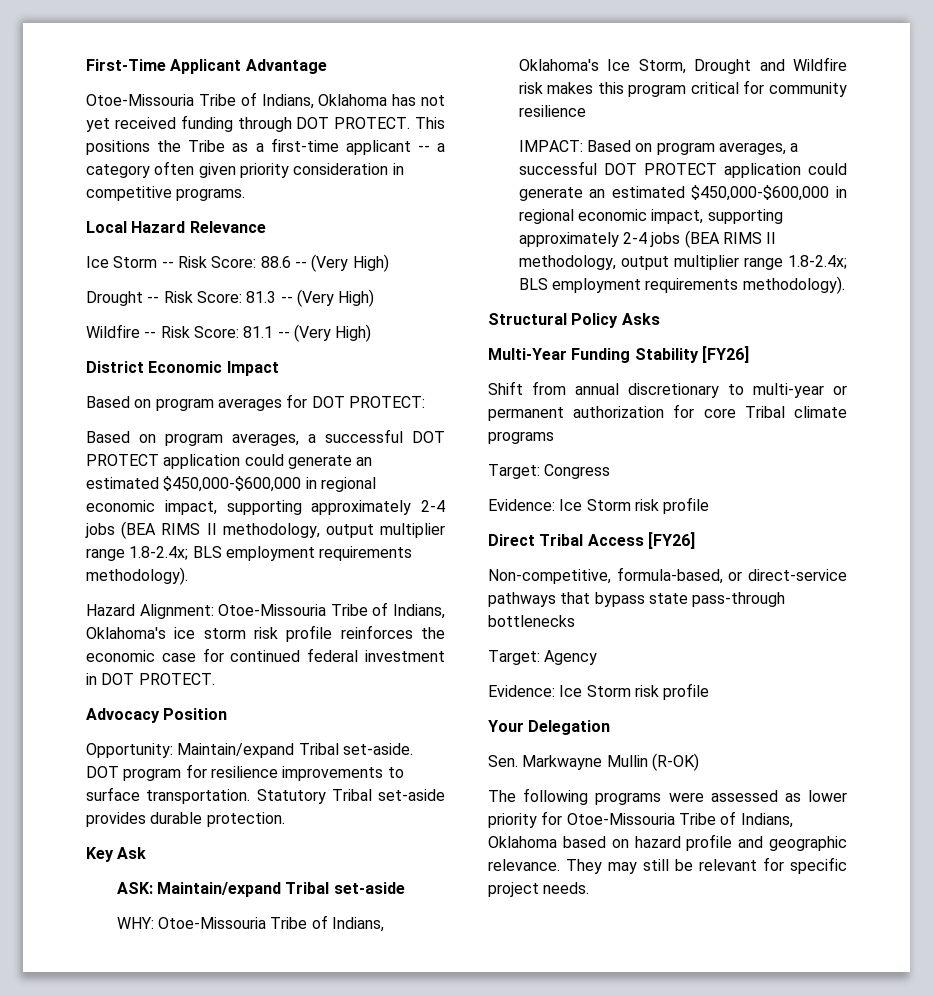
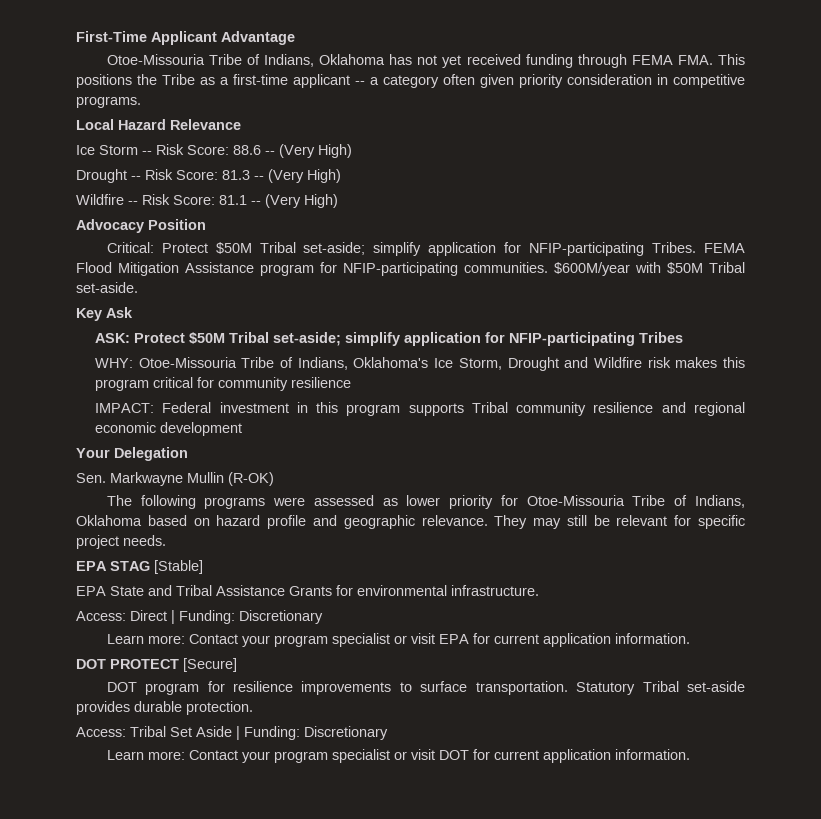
- Otoe-Missouria Tribe of Indians, Oklahoma has not yet received funding through DOT PROTECT. This positions the Tribe as a first-time applicant -- a category often given priority consideration in competitive programs.
+ Otoe-Missouria Tribe of Indians, Oklahoma has not yet received funding through FEMA FMA. This positions the Tribe as a first-time applicant -- a category often given priority consideration in competitive programs.
- District Economic Impact
- Based on program averages for DOT PROTECT:
- Based on program averages, a successful DOT PROTECT application could generate an estimated $450,000-$600,000 in regional economic impact, supporting approximately 2-4 jobs (BEA RIMS II methodology, output multiplier range 1.8-2.4x; BLS employment requirements methodology).
- Hazard Alignment: Otoe-Missouria Tribe of Indians, Oklahoma's ice storm risk profile reinforces the economic case for continued federal investment in DOT PROTECT.
  Advocacy Position
- Opportunity: Maintain/expand Tribal set-aside. DOT program for resilience improvements to surface transportation. Statutory Tribal set-aside provides durable protection.
+ Critical: Protect $50M Tribal set-aside; simplify application for NFIP-participating Tribes. FEMA Flood Mitigation Assistance program for NFIP-participating communities. $600M/year with $50M Tribal set-aside.
  Key Ask
- ASK: Maintain/expand Tribal set-aside
+ ASK: Protect $50M Tribal set-aside; simplify application for NFIP-participating Tribes
- IMPACT: Based on program averages, a successful DOT PROTECT application could generate an estimated $450,000-$600,000 in regional economic impact, supporting approximately 2-4 jobs (BEA RIMS II methodology, output multiplier range 1.8-2.4x; BLS employment requirements methodology).
- Structural Policy Asks
- Multi-Year Funding Stability [FY26]
- Shift from annual discretionary to multi-year or permanent authorization for core Tribal climate programs
- Target: Congress
- Evidence: Ice Storm risk profile
- Direct Tribal Access [FY26]
- Non-competitive, formula-based, or direct-service pathways that bypass state pass-through bottlenecks
- Target: Agency
- Evidence: Ice Storm risk profile
+ IMPACT: Federal investment in this program supports Tribal community resilience and regional economic development
+ EPA STAG [Stable]
+ EPA State and Tribal Assistance Grants for environmental infrastructure.
+ Access: Direct | Funding: Discretionary
+ Learn more: Contact your program specialist or visit EPA for current application information.
+ DOT PROTECT [Secure]
+ DOT program for resilience improvements to surface transportation. Statutory Tribal set-aside provides durable protection.
+ Access: Tribal Set Aside | Funding: Discretionary
+ Learn more: Contact your program specialist or visit DOT for current application information.

